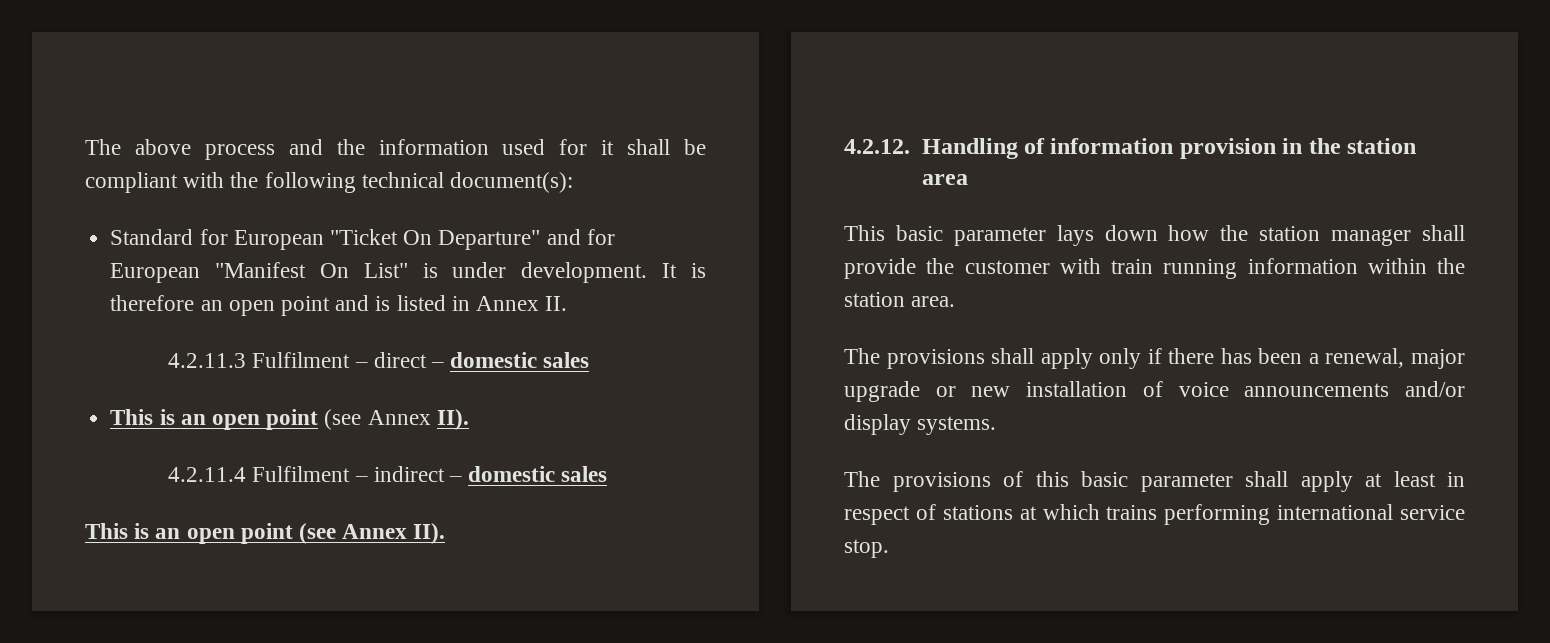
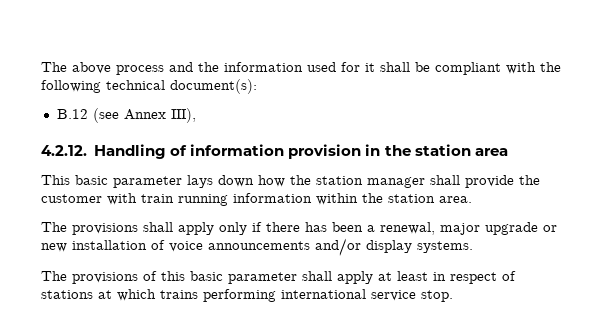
- Standard for European "Ticket On Departure" and for European "Manifest On List" is under development. It is therefore an open point and is listed in Annex II.
- 4.2.11.3 Fulfilment – direct – domestic sales
- This is an open point (see Annex II).
- 4.2.11.4 Fulfilment – indirect – domestic sales
- This is an open point (see Annex II).
+ B.12 (see Annex III),

